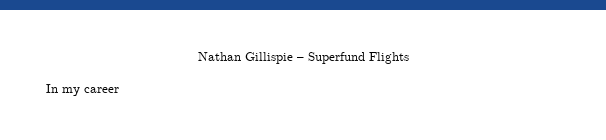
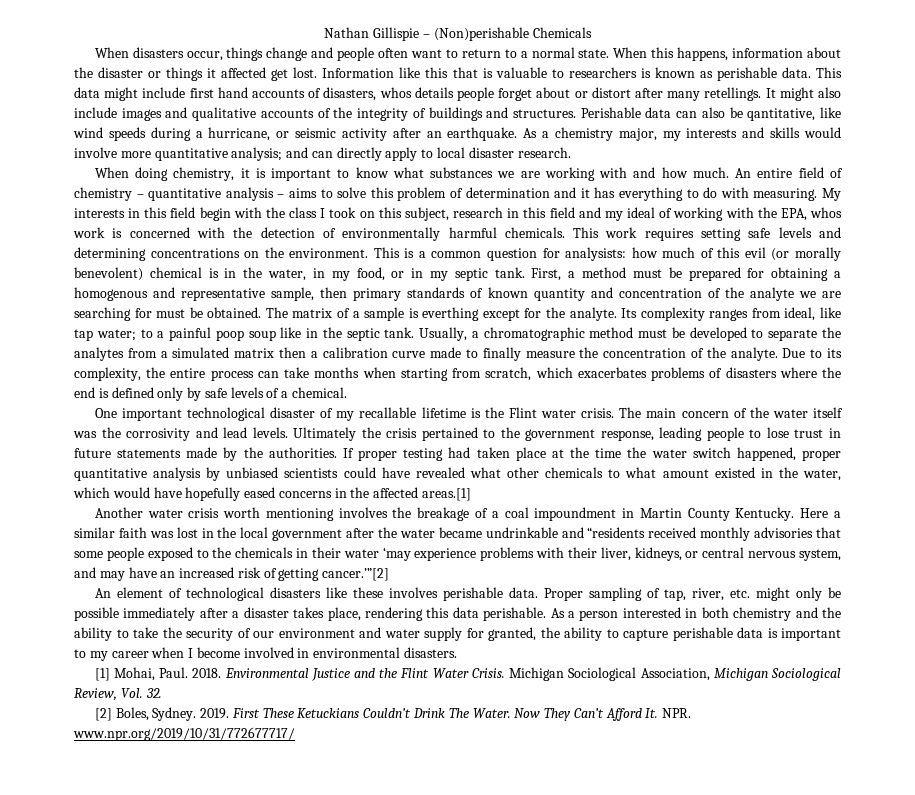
- Nathan Gillispie – Superfund Flights
- In my career
+ Nathan Gillispie – (Non)perishable Chemicals
+ When disasters occur, things change and people often want to return to a normal state. When this happens, information about the disaster or things it affected get lost. Information like this that is valuable to researchers is known as perishable data. This data might include first hand accounts of disasters, whos details people forget about or distort after many retellings. It might also include images and qualitative accounts of the integrity of buildings and structures. Perishable data can also be qantitative, like wind speeds during a hurricane, or seismic activity after an earthquake. As a chemistry major, my interests and skills would involve more quantitative analysis; and can directly apply to local disaster research.
+ When doing chemistry, it is important to know what substances we are working with and how much. An entire field of chemistry – quantitative analysis – aims to solve this problem of determination and it has everything to do with measuring. My interests in this field begin with the class I took on this subject, research in this field and my ideal of working with the EPA, whos work is concerned with the detection of environmentally harmful chemicals. This work requires setting safe levels and determining concentrations on the environment. This is a common question for analysists: how much of this evil (or morally benevolent) chemical is in the water, in my food, or in my septic tank. First, a method must be prepared for obtaining a homogenous and representative sample, then primary standards of known quantity and concentration of the analyte we are searching for must be obtained. The matrix of a sample is everthing except for the analyte. Its complexity ranges from ideal, like tap water; to a painful poop soup like in the septic tank. Usually, a chromatographic method must be developed to separate the analytes from a simulated matrix then a calibration curve made to finally measure the concentration of the analyte. Due to its complexity, the entire process can take months when starting from scratch, which exacerbates problems of disasters where the end is defined only by safe levels of a chemical.
+ One important technological disaster of my recallable lifetime is the Flint water crisis. The main concern of the water itself was the corrosivity and lead levels. Ultimately the crisis pertained to the government response, leading people to lose trust in future statements made by the authorities. If proper testing had taken place at the time the water switch happened, proper quantitative analysis by unbiased scientists could have revealed what other chemicals to what amount existed in the water, which would have hopefully eased concerns in the affected areas.[1]
+ Another water crisis worth mentioning involves the breakage of a coal impoundment in Martin County Kentucky. Here a similar faith was lost in the local government after the water became undrinkable and “residents received monthly advisories that some people exposed to the chemicals in their water ‘may experience problems with their liver, kidneys, or central nervous system, and may have an increased risk of getting cancer.’”[2]
+ An element of technological disasters like these involves perishable data. Proper sampling of tap, river, etc. might only be possible immediately after a disaster takes place, rendering this data perishable. As a person interested in both chemistry and the ability to take the security of our environment and water supply for granted, the ability to capture perishable data is important to my career when I become involved in environmental disasters.
+ [1] Mohai, Paul. 2018. Environmental Justice and the Flint Water Crisis. Michigan Sociological Association, Michigan Sociological Review, Vol. 32.
+ [2] Boles, Sydney. 2019. First These Ketuckians Couldn’t Drink The Water. Now They Can’t Afford It. NPR. www.npr.org/2019/10/31/772677717/

